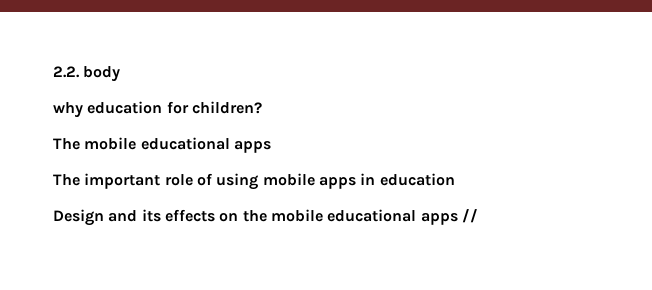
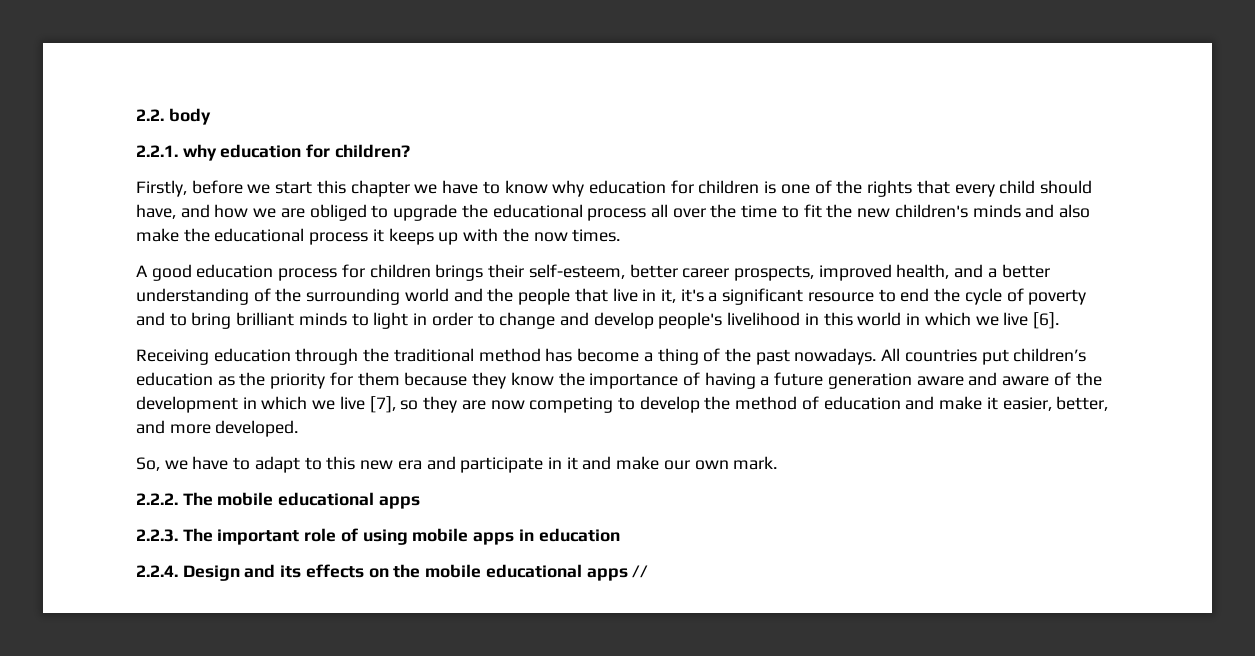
- why education for children?
+ 2.2.1. why education for children?
- The mobile educational apps
+ Firstly, before we start this chapter we have to know why education for children is one of the rights that every child should have, and how we are obliged to upgrade the educational process all over the time to fit the new children's minds and also make the educational process it keeps up with the now times.
+ A good education process for children brings their self-esteem, better career prospects, improved health, and a better understanding of the surrounding world and the people that live in it, it's a significant resource to end the cycle of poverty and to bring brilliant minds to light in order to change and develop people's livelihood in this world in which we live [6].
+ Receiving education through the traditional method has become a thing of the past nowadays. All countries put children’s education as the priority for them because they know the importance of having a future generation aware and aware of the development in which we live [7], so they are now competing to develop the method of education and make it easier, better, and more developed.
+ So, we have to adapt to this new era and participate in it and make our own mark.
+ 2.2.2. The mobile educational apps
- The important role of using mobile apps in education
+ 2.2.3. The important role of using mobile apps in education
- Design and its effects on the mobile educational apps //
+ 2.2.4. Design and its effects on the mobile educational apps //

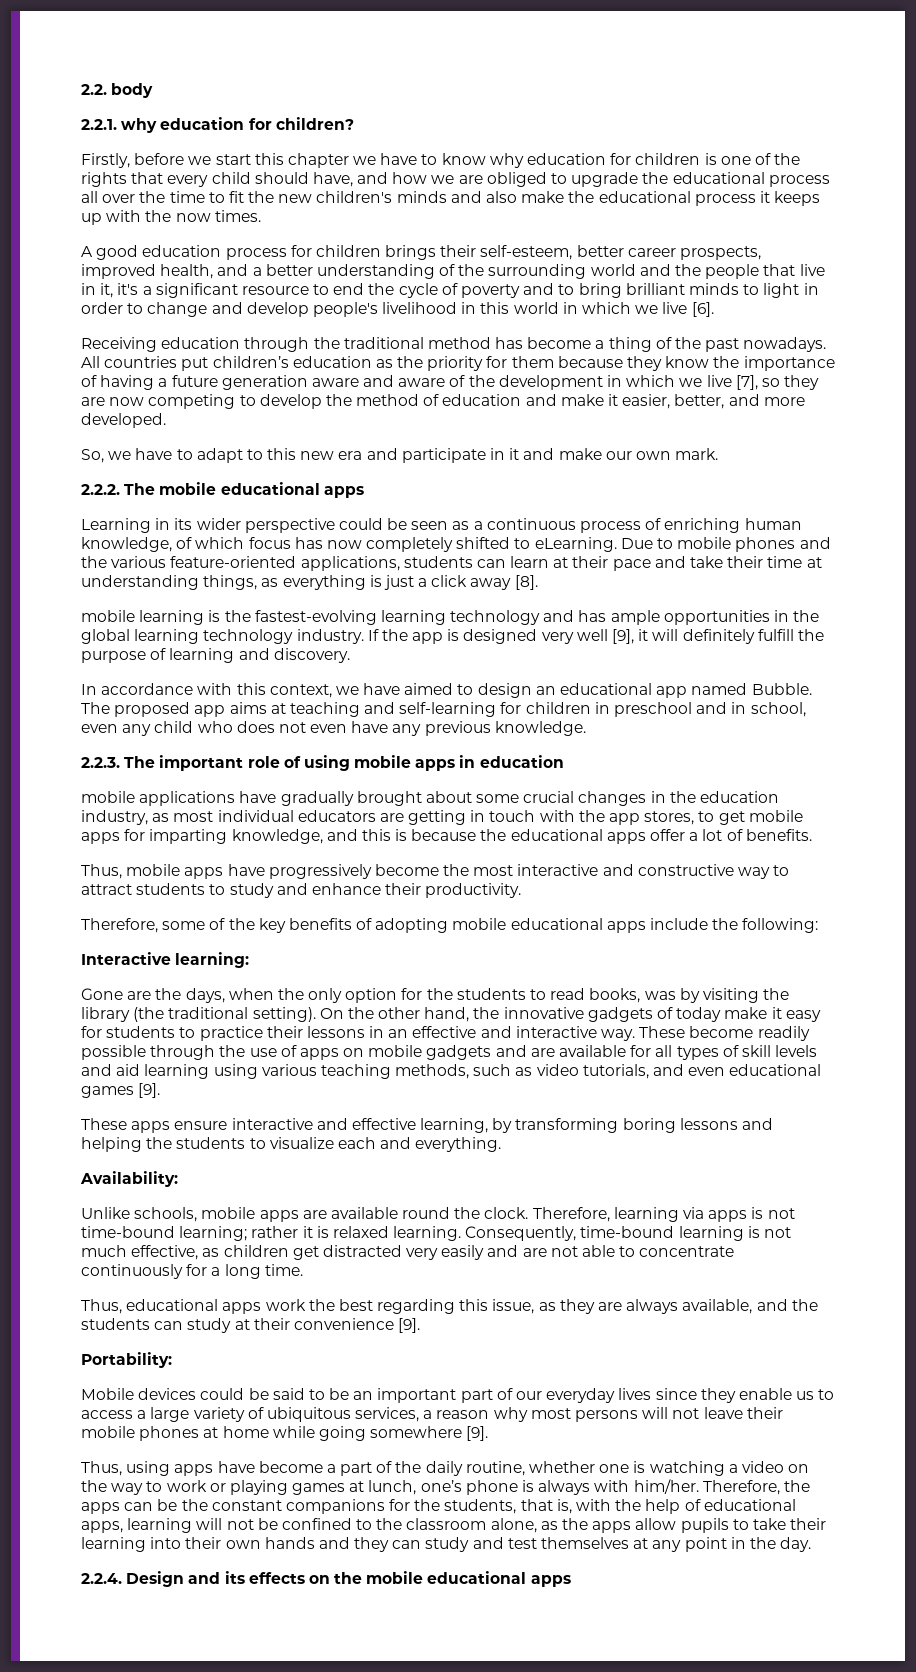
+ Learning in its wider perspective could be seen as a continuous process of enriching human knowledge, of which focus has now completely shifted to eLearning. Due to mobile phones and the various feature-oriented applications, students can learn at their pace and take their time at understanding things, as everything is just a click away [8].
+ mobile learning is the fastest-evolving learning technology and has ample opportunities in the global learning technology industry. If the app is designed very well [9], it will definitely fulfill the purpose of learning and discovery.
+ In accordance with this context, we have aimed to design an educational app named Bubble. The proposed app aims at teaching and self-learning for children in preschool and in school, even any child who does not even have any previous knowledge.
+ mobile applications have gradually brought about some crucial changes in the education industry, as most individual educators are getting in touch with the app stores, to get mobile apps for imparting knowledge, and this is because the educational apps offer a lot of benefits.
+ Thus, mobile apps have progressively become the most interactive and constructive way to attract students to study and enhance their productivity.
+ Therefore, some of the key benefits of adopting mobile educational apps include the following:
+ Interactive learning:
+ Gone are the days, when the only option for the students to read books, was by visiting the library (the traditional setting). On the other hand, the innovative gadgets of today make it easy for students to practice their lessons in an effective and interactive way. These become readily possible through the use of apps on mobile gadgets and are available for all types of skill levels and aid learning using various teaching methods, such as video tutorials, and even educational games [9].
+ These apps ensure interactive and effective learning, by transforming boring lessons and helping the students to visualize each and everything.
+ Availability:
+ Unlike schools, mobile apps are available round the clock. Therefore, learning via apps is not time-bound learning; rather it is relaxed learning. Consequently, time-bound learning is not much effective, as children get distracted very easily and are not able to concentrate continuously for a long time.
+ Thus, educational apps work the best regarding this issue, as they are always available, and the students can study at their convenience [9].
+ Portability:
+ Mobile devices could be said to be an important part of our everyday lives since they enable us to access a large variety of ubiquitous services, a reason why most persons will not leave their mobile phones at home while going somewhere [9].
+ Thus, using apps have become a part of the daily routine, whether one is watching a video on the way to work or playing games at lunch, one’s phone is always with him/her. Therefore, the apps can be the constant companions for the students, that is, with the help of educational apps, learning will not be confined to the classroom alone, as the apps allow pupils to take their learning into their own hands and they can study and test themselves at any point in the day.
- 2.2.4. Design and its effects on the mobile educational apps //
+ 2.2.4. Design and its effects on the mobile educational apps

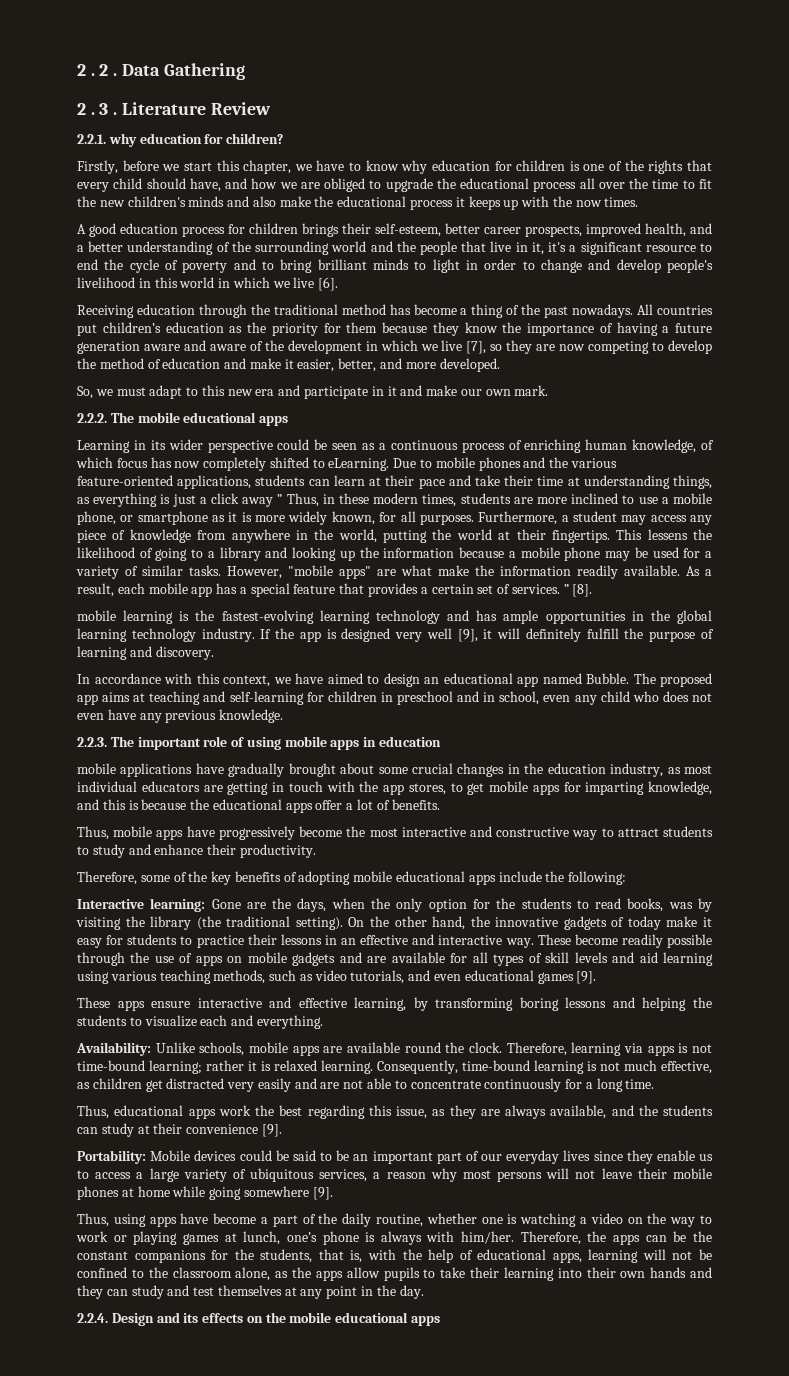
- 2.2. body
+ 2 . 2 . Data Gathering
+ 2 . 3 . Literature Review
- Firstly, before we start this chapter we have to know why education for children is one of the rights that every child should have, and how we are obliged to upgrade the educational process all over the time to fit the new children's minds and also make the educational process it keeps up with the now times.
+ Firstly, before we start this chapter, we have to know why education for children is one of the rights that every child should have, and how we are obliged to upgrade the educational process all over the time to fit the new children's minds and also make the educational process it keeps up with the now times.
- So, we have to adapt to this new era and participate in it and make our own mark.
+ So, we must adapt to this new era and participate in it and make our own mark.
- Due to mobile phones and the various feature-oriented applications, students can learn at their pace and take their time at understanding things, as everything is just a click away [8].
+ Due to mobile phones and the various feature-oriented applications, students can learn at their pace and take their time at understanding things, as everything is just a click away ” Thus, in these modern times, students are more inclined to use a mobile phone, or smartphone as it is more widely known, for all purposes. Furthermore, a student may access any piece of knowledge from anywhere in the world, putting the world at their fingertips. This lessens the likelihood of going to a library and looking up the information because a mobile phone may be used for a variety of similar tasks. However, "mobile apps" are what make the information readily available. As a result, each mobile app has a special feature that provides a certain set of services. ” [8].
- Interactive learning:
- Gone are the days, when the only option for the students to read books, was by visiting the library (the traditional setting).
+ Interactive learning: Gone are the days, when the only option for the students to read books, was by visiting the library (the traditional setting).
- Availability:
- Unlike schools, mobile apps are available round the clock.
+ Availability: Unlike schools, mobile apps are available round the clock.
- Portability:
- Mobile devices could be said to be an important part of our everyday lives since they enable us to access a large variety of ubiquitous services, a reason why most persons will not leave their mobile phones at home while going somewhere [9].
+ Portability: Mobile devices could be said to be an important part of our everyday lives since they enable us to access a large variety of ubiquitous services, a reason why most persons will not leave their mobile phones at home while going somewhere [9].

